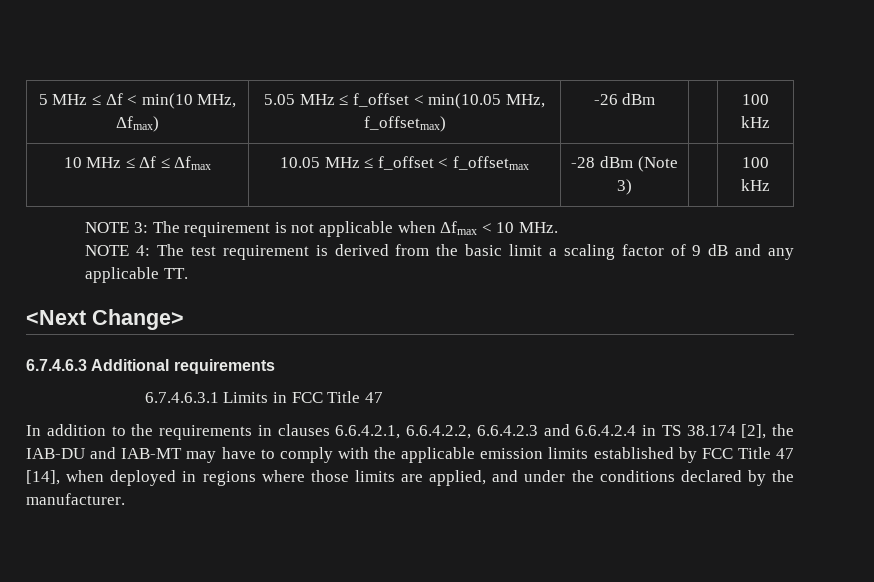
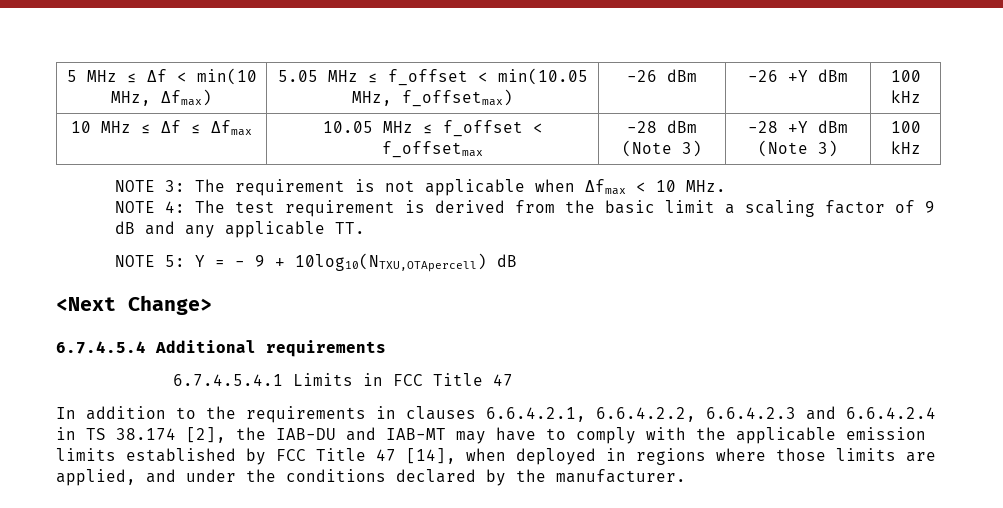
- 5 MHz ≤ Δf < min(10 MHz, Δfmax) | 5.05 MHz ≤ f_offset < min(10.05 MHz, f_offsetmax) | -26 dBm | | 100 kHz
+ 5 MHz ≤ Δf < min(10 MHz, Δfmax) | 5.05 MHz ≤ f_offset < min(10.05 MHz, f_offsetmax) | -26 dBm | -26 +Y dBm | 100 kHz
- 10 MHz ≤ Δf ≤ Δfmax | 10.05 MHz ≤ f_offset < f_offsetmax | -28 dBm (Note 3) | | 100 kHz
+ 10 MHz ≤ Δf ≤ Δfmax | 10.05 MHz ≤ f_offset < f_offsetmax | -28 dBm (Note 3) | -28 +Y dBm (Note 3) | 100 kHz
+ NOTE 5: Y = - 9 + 10log10(NTXU,OTApercell) dB
- 6.7.4.6.3 Additional requirements
+ 6.7.4.5.4 Additional requirements
- 6.7.4.6.3.1 Limits in FCC Title 47
+ 6.7.4.5.4.1 Limits in FCC Title 47

